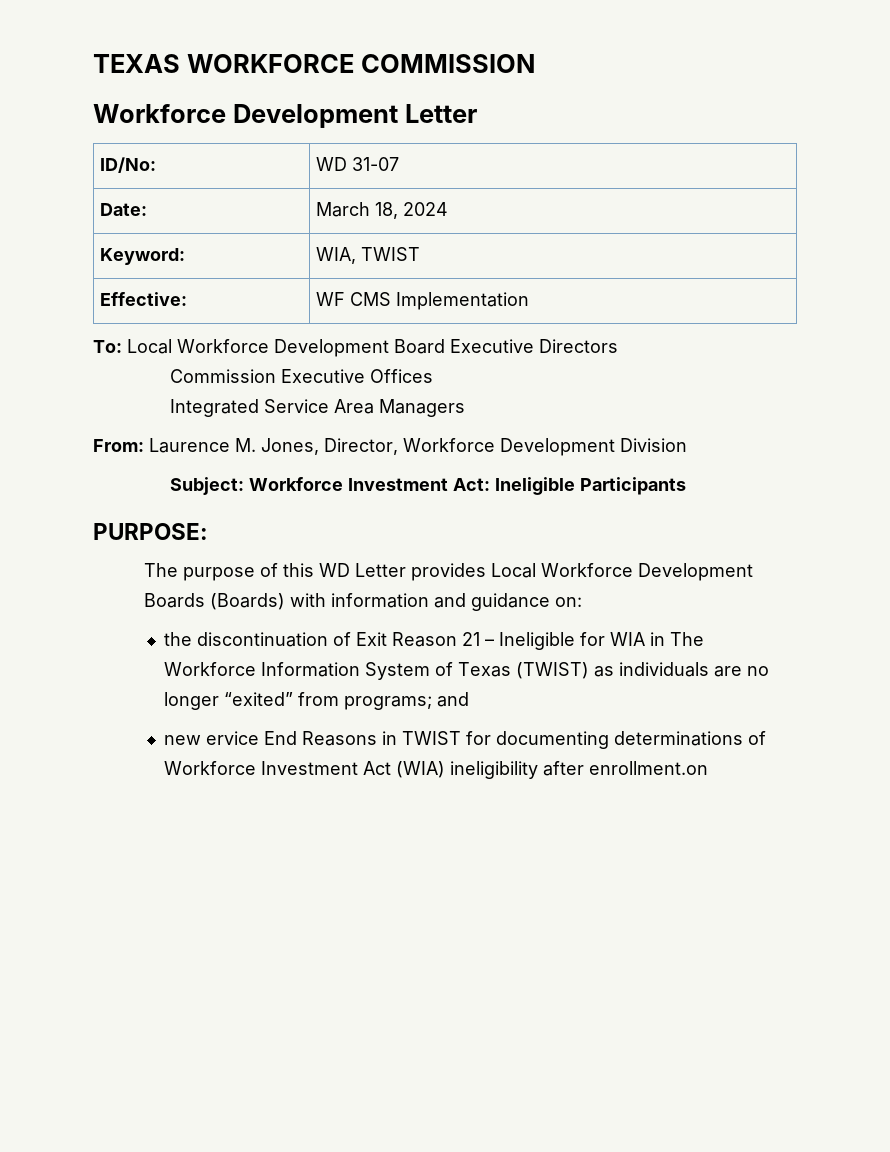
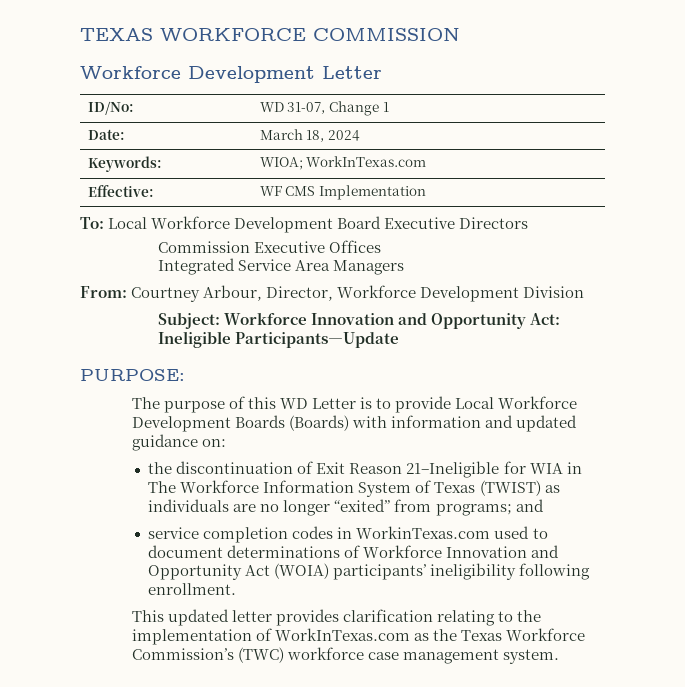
- ID/No: | WD 31-07
+ ID/No: | WD 31-07, Change 1
- Keyword: | WIA, TWIST
+ Keywords: | WIOA; WorkInTexas.com
- From: Laurence M. Jones, Director, Workforce Development Division
+ From: Courtney Arbour, Director, Workforce Development Division
- Subject: Workforce Investment Act: Ineligible Participants
+ Subject: Workforce Innovation and Opportunity Act: Ineligible Participants―Update
- The purpose of this WD Letter provides Local Workforce Development Boards (Boards) with information and guidance on:
+ The purpose of this WD Letter is to provide Local Workforce Development Boards (Boards) with information and updated guidance on:
- the discontinuation of Exit Reason 21 – Ineligible for WIA in The Workforce Information System of Texas (TWIST) as individuals are no longer “exited” from programs; and
+ the discontinuation of Exit Reason 21–Ineligible for WIA in The Workforce Information System of Texas (TWIST) as individuals are no longer “exited” from programs; and
- new ervice End Reasons in TWIST for documenting determinations of Workforce Investment Act (WIA) ineligibility after enrollment.on
+ service completion codes in WorkinTexas.com used to document determinations of Workforce Innovation and Opportunity Act (WOIA) participants’ ineligibility following enrollment.
+ This updated letter provides clarification relating to the implementation of WorkInTexas.com as the Texas Workforce Commission’s (TWC) workforce case management system.

